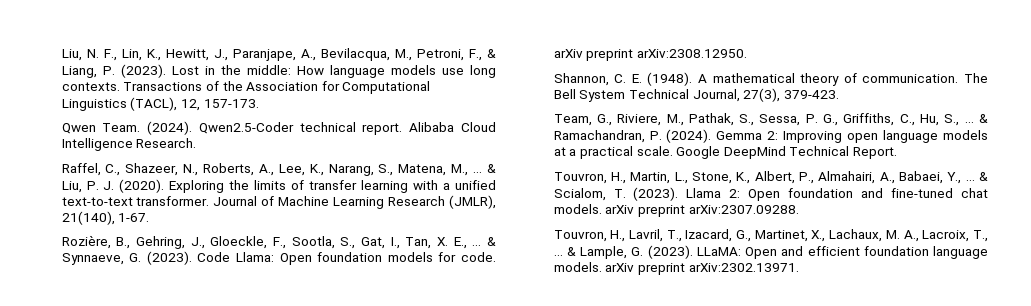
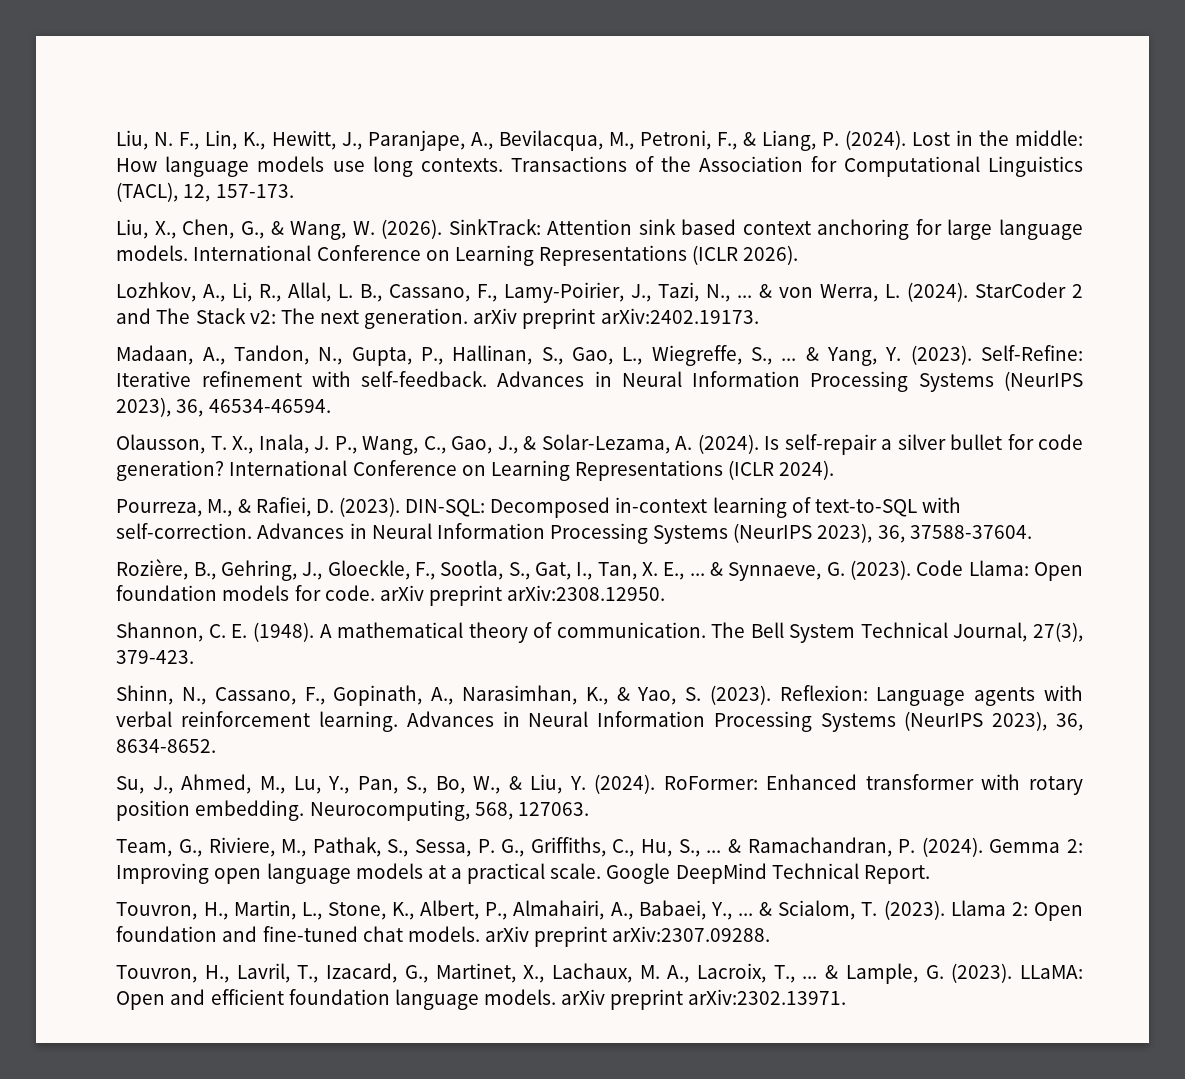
- Liu, N. F., Lin, K., Hewitt, J., Paranjape, A., Bevilacqua, M., Petroni, F., & Liang, P. (2023).
+ Liu, N. F., Lin, K., Hewitt, J., Paranjape, A., Bevilacqua, M., Petroni, F., & Liang, P. (2024).
- Qwen Team. (2024). Qwen2.5-Coder technical report. Alibaba Cloud Intelligence Research.
- Raffel, C., Shazeer, N., Roberts, A., Lee, K., Narang, S., Matena, M., ... & Liu, P. J. (2020). Exploring the limits of transfer learning with a unified text-to-text transformer. Journal of Machine Learning Research (JMLR), 21(140), 1-67.
+ Liu, X., Chen, G., & Wang, W. (2026). SinkTrack: Attention sink based context anchoring for large language models. International Conference on Learning Representations (ICLR 2026).
+ Lozhkov, A., Li, R., Allal, L. B., Cassano, F., Lamy-Poirier, J., Tazi, N., ... & von Werra, L. (2024). StarCoder 2 and The Stack v2: The next generation. arXiv preprint arXiv:2402.19173.
+ Madaan, A., Tandon, N., Gupta, P., Hallinan, S., Gao, L., Wiegreffe, S., ... & Yang, Y. (2023). Self-Refine: Iterative refinement with self-feedback. Advances in Neural Information Processing Systems (NeurIPS 2023), 36, 46534-46594.
+ Olausson, T. X., Inala, J. P., Wang, C., Gao, J., & Solar-Lezama, A. (2024). Is self-repair a silver bullet for code generation? International Conference on Learning Representations (ICLR 2024).
+ Pourreza, M., & Rafiei, D. (2023). DIN-SQL: Decomposed in-context learning of text-to-SQL with self-correction. Advances in Neural Information Processing Systems (NeurIPS 2023), 36, 37588-37604.
+ Shinn, N., Cassano, F., Gopinath, A., Narasimhan, K., & Yao, S. (2023). Reflexion: Language agents with verbal reinforcement learning. Advances in Neural Information Processing Systems (NeurIPS 2023), 36, 8634-8652.
+ Su, J., Ahmed, M., Lu, Y., Pan, S., Bo, W., & Liu, Y. (2024). RoFormer: Enhanced transformer with rotary position embedding. Neurocomputing, 568, 127063.

